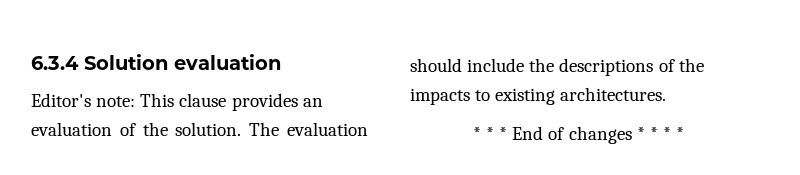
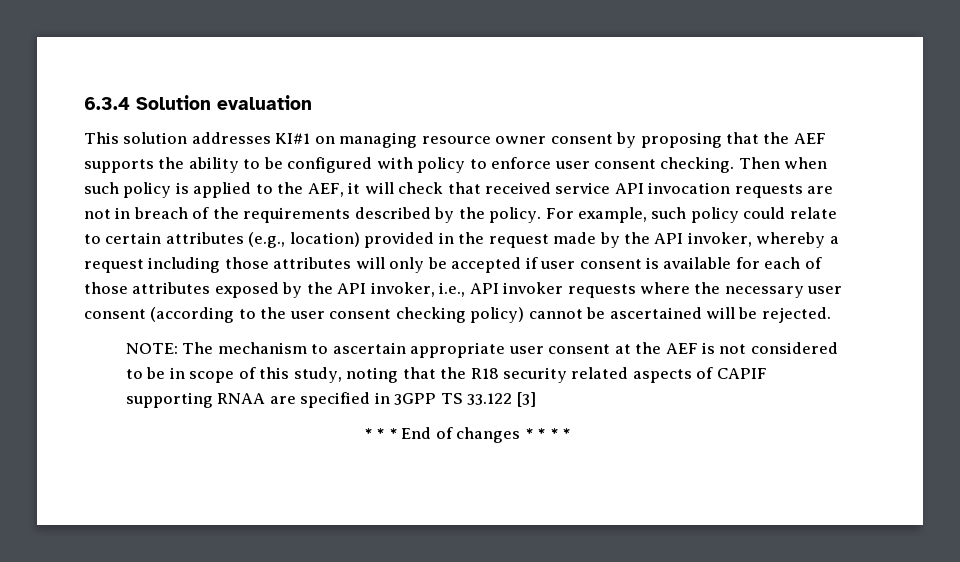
- Editor's note: This clause provides an evaluation of the solution. The evaluation should include the descriptions of the impacts to existing architectures.
+ This solution addresses KI#1 on managing resource owner consent by proposing that the AEF supports the ability to be configured with policy to enforce user consent checking. Then when such policy is applied to the AEF, it will check that received service API invocation requests are not in breach of the requirements described by the policy. For example, such policy could relate to certain attributes (e.g., location) provided in the request made by the API invoker, whereby a request including those attributes will only be accepted if user consent is available for each of those attributes exposed by the API invoker, i.e., API invoker requests where the necessary user consent (according to the user consent checking policy) cannot be ascertained will be rejected.
+ NOTE: The mechanism to ascertain appropriate user consent at the AEF is not considered to be in scope of this study, noting that the R18 security related aspects of CAPIF supporting RNAA are specified in 3GPP TS 33.122 [3]

